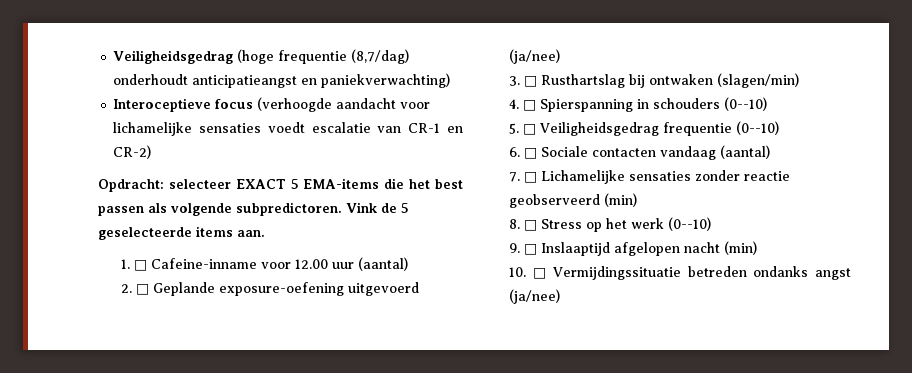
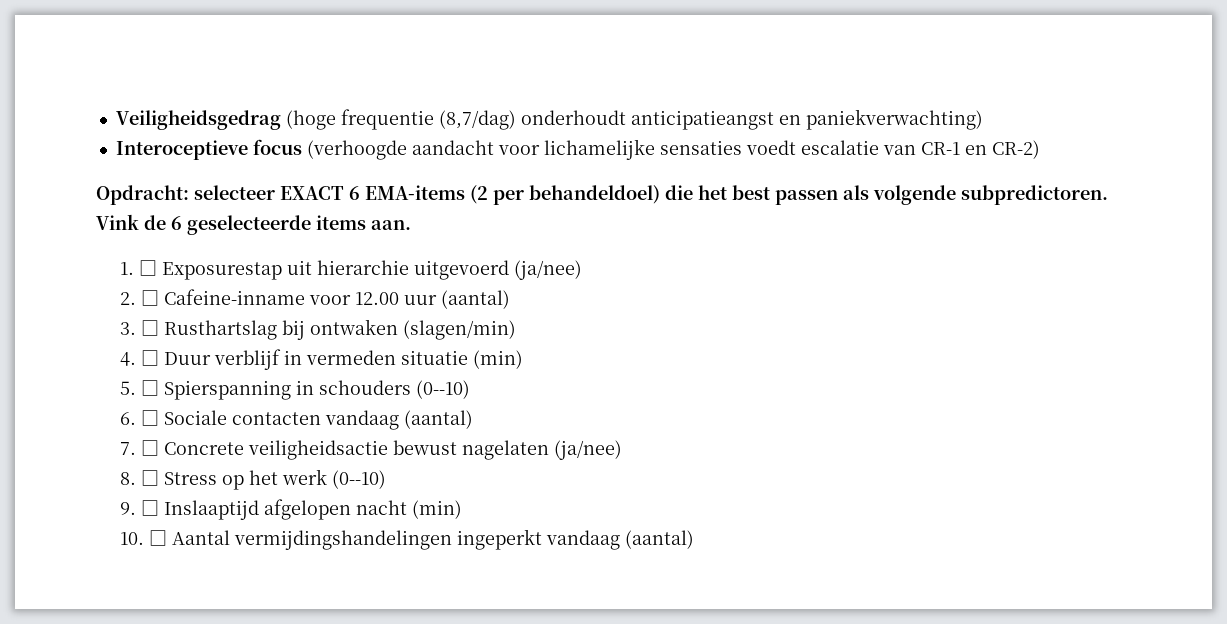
- Opdracht: selecteer EXACT 5 EMA-items die het best passen als volgende subpredictoren.
+ Opdracht: selecteer EXACT 6 EMA-items (2 per behandeldoel) die het best passen als volgende subpredictoren.
- Vink de 5 geselecteerde items aan.
+ Vink de 6 geselecteerde items aan.
- 1. □ Cafeine-inname voor 12.00 uur (aantal)
+ 1. □ Exposurestap uit hierarchie uitgevoerd (ja/nee)
+ 2. □ Cafeine-inname voor 12.00 uur (aantal)
- 2. □ Geplande exposure-oefening uitgevoerd (ja/nee)
- 4. □ Spierspanning in schouders (0--10)
+ 4. □ Duur verblijf in vermeden situatie (min)
+ 5. □ Spierspanning in schouders (0--10)
- 5. □ Veiligheidsgedrag frequentie (0--10)
- 7. □ Lichamelijke sensaties zonder reactie geobserveerd (min)
+ 7. □ Concrete veiligheidsactie bewust nagelaten (ja/nee)
- 10. □ Vermijdingssituatie betreden ondanks angst (ja/nee)
+ 10. □ Aantal vermijdingshandelingen ingeperkt vandaag (aantal)

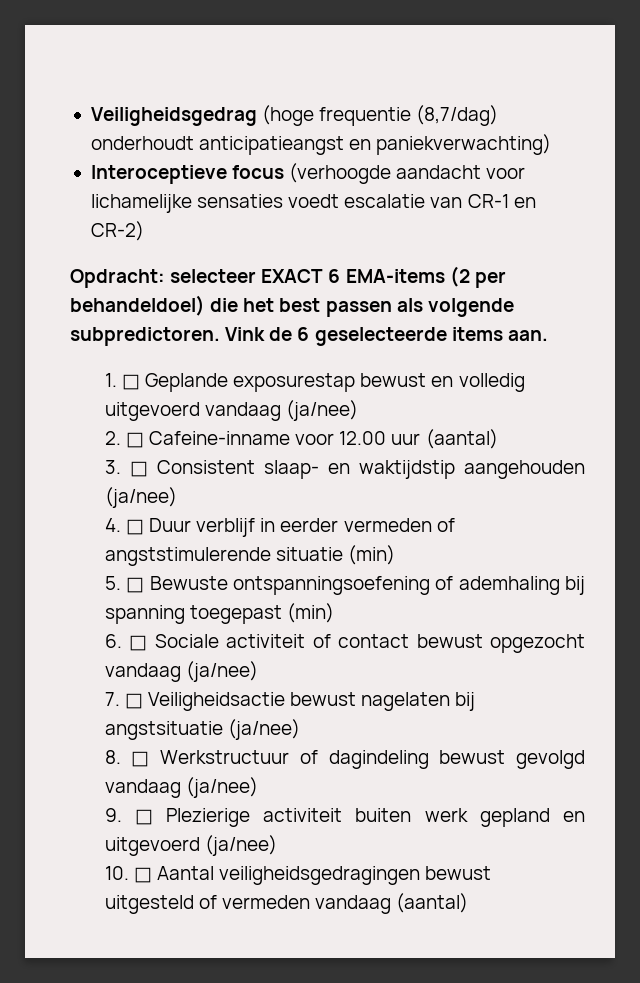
- 1. □ Exposurestap uit hierarchie uitgevoerd (ja/nee)
+ 1. □ Geplande exposurestap bewust en volledig uitgevoerd vandaag (ja/nee)
- 3. □ Rusthartslag bij ontwaken (slagen/min)
+ 3. □ Consistent slaap- en waktijdstip aangehouden (ja/nee)
- 4. □ Duur verblijf in vermeden situatie (min)
+ 4. □ Duur verblijf in eerder vermeden of angststimulerende situatie (min)
- 5. □ Spierspanning in schouders (0--10)
- 6. □ Sociale contacten vandaag (aantal)
- 7. □ Concrete veiligheidsactie bewust nagelaten (ja/nee)
- 8. □ Stress op het werk (0--10)
- 9. □ Inslaaptijd afgelopen nacht (min)
- 10. □ Aantal vermijdingshandelingen ingeperkt vandaag (aantal)
+ 5. □ Bewuste ontspanningsoefening of ademhaling bij spanning toegepast (min)
+ 6. □ Sociale activiteit of contact bewust opgezocht vandaag (ja/nee)
+ 7. □ Veiligheidsactie bewust nagelaten bij angstsituatie (ja/nee)
+ 8. □ Werkstructuur of dagindeling bewust gevolgd vandaag (ja/nee)
+ 9. □ Plezierige activiteit buiten werk gepland en uitgevoerd (ja/nee)
+ 10. □ Aantal veiligheidsgedragingen bewust uitgesteld of vermeden vandaag (aantal)

